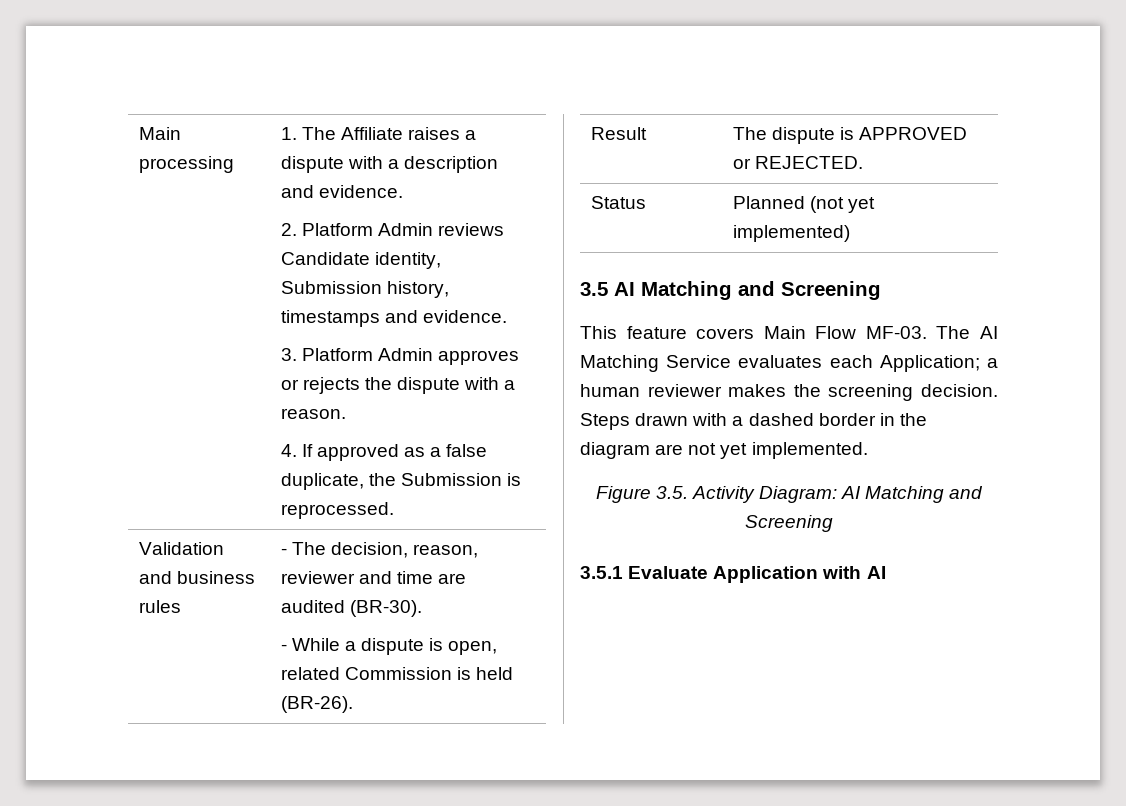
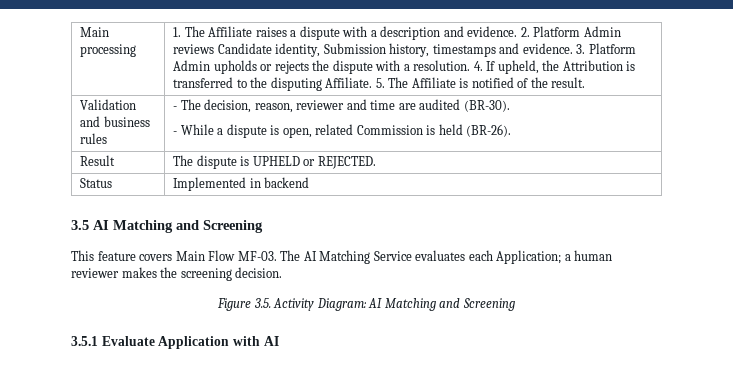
- 1. The Affiliate raises a dispute with a description and evidence.
- 2. Platform Admin reviews Candidate identity, Submission history, timestamps and evidence.
- 3. Platform Admin approves or rejects the dispute with a reason.
- 4. If approved as a false duplicate, the Submission is reprocessed.
+ 1. The Affiliate raises a dispute with a description and evidence. 2. Platform Admin reviews Candidate identity, Submission history, timestamps and evidence. 3. Platform Admin upholds or rejects the dispute with a resolution. 4. If upheld, the Attribution is transferred to the disputing Affiliate. 5. The Affiliate is notified of the result.
- Result | The dispute is APPROVED or REJECTED.
+ Result | The dispute is UPHELD or REJECTED.
- Status | Planned (not yet implemented)
+ Status | Implemented in backend
- Steps drawn with a dashed border in the diagram are not yet implemented.

